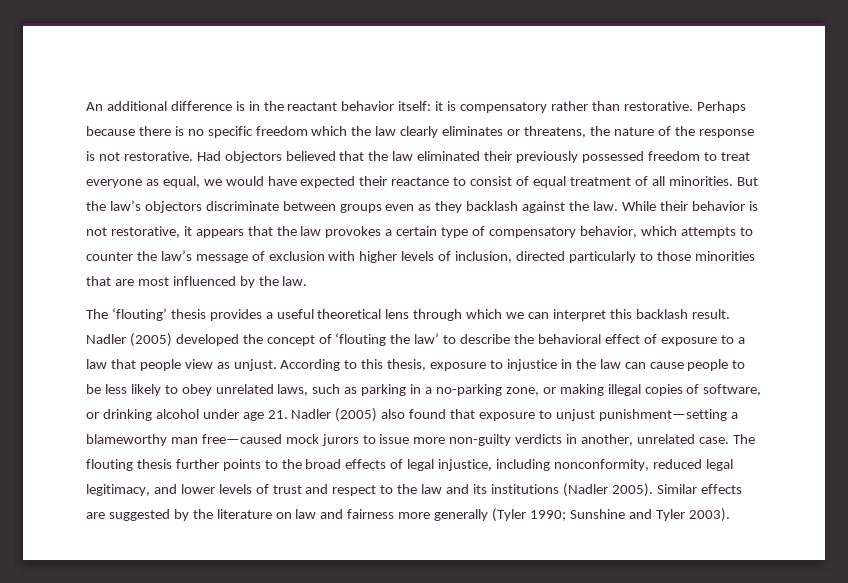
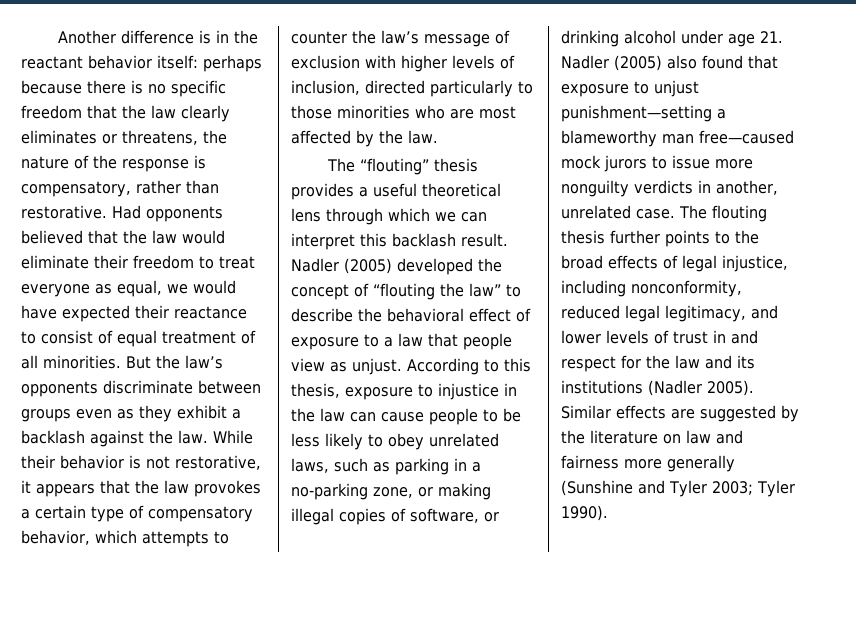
- An additional difference is in the reactant behavior itself: it is compensatory rather than restorative. Perhaps because there is no specific freedom which the law clearly eliminates or threatens, the nature of the response is not restorative.
+ Another difference is in the reactant behavior itself: perhaps because there is no specific freedom that the law clearly eliminates or threatens, the nature of the response is compensatory, rather than restorative.
- Had objectors believed that the law eliminated their previously possessed freedom to treat everyone as equal, we would have expected their reactance to consist of equal treatment of all minorities.
+ Had opponents believed that the law would eliminate their freedom to treat everyone as equal, we would have expected their reactance to consist of equal treatment of all minorities.
- But the law’s objectors discriminate between groups even as they backlash against the law.
+ But the law’s opponents discriminate between groups even as they exhibit a backlash against the law.
- While their behavior is not restorative, it appears that the law provokes a certain type of compensatory behavior, which attempts to counter the law’s message of exclusion with higher levels of inclusion, directed particularly to those minorities that are most influenced by the law.
+ While their behavior is not restorative, it appears that the law provokes a certain type of compensatory behavior, which attempts to counter the law’s message of exclusion with higher levels of inclusion, directed particularly to those minorities who are most affected by the law.
- The ‘flouting’ thesis provides a useful theoretical lens through which we can interpret this backlash result.
+ The “flouting” thesis provides a useful theoretical lens through which we can interpret this backlash result.
- Nadler (2005) developed the concept of ‘flouting the law’ to describe the behavioral effect of exposure to a law that people view as unjust.
+ Nadler (2005) developed the concept of “flouting the law” to describe the behavioral effect of exposure to a law that people view as unjust.
- According to this thesis, exposure to injustice in the law can cause people to be less likely to obey unrelated laws, such as parking in a no-parking zone, or making illegal copies of software, or drinking alcohol under age 21. Nadler (2005) also found that exposure to unjust punishment—setting a blameworthy man free—caused mock jurors to issue more non-guilty verdicts in another, unrelated case.
+ According to this thesis, exposure to injustice in the law can cause people to be less likely to obey unrelated laws, such as parking in a no-parking zone, or making illegal copies of software, or drinking alcohol under age 21. Nadler (2005) also found that exposure to unjust punishment—setting a blameworthy man free—caused mock jurors to issue more nonguilty verdicts in another, unrelated case.
- The flouting thesis further points to the broad effects of legal injustice, including nonconformity, reduced legal legitimacy, and lower levels of trust and respect to the law and its institutions (Nadler 2005).
+ The flouting thesis further points to the broad effects of legal injustice, including nonconformity, reduced legal legitimacy, and lower levels of trust in and respect for the law and its institutions (Nadler 2005).
- Similar effects are suggested by the literature on law and fairness more generally (Tyler 1990; Sunshine and Tyler 2003).
+ Similar effects are suggested by the literature on law and fairness more generally (Sunshine and Tyler 2003; Tyler 1990).

